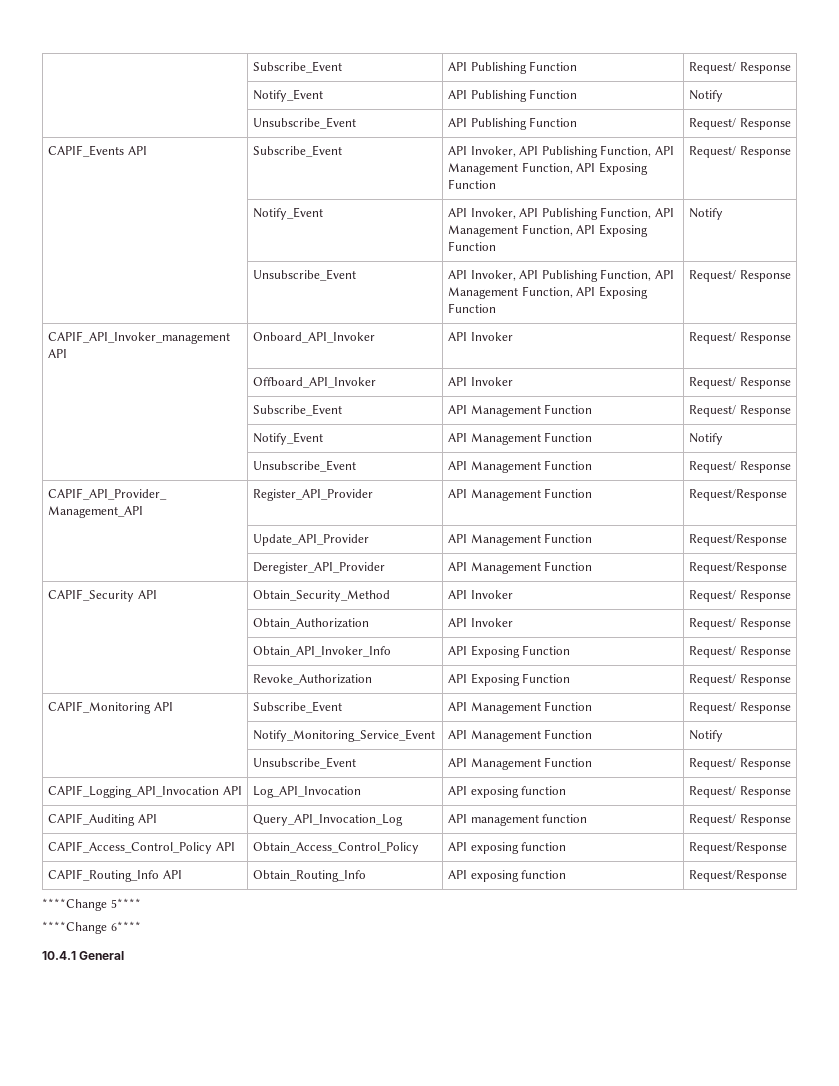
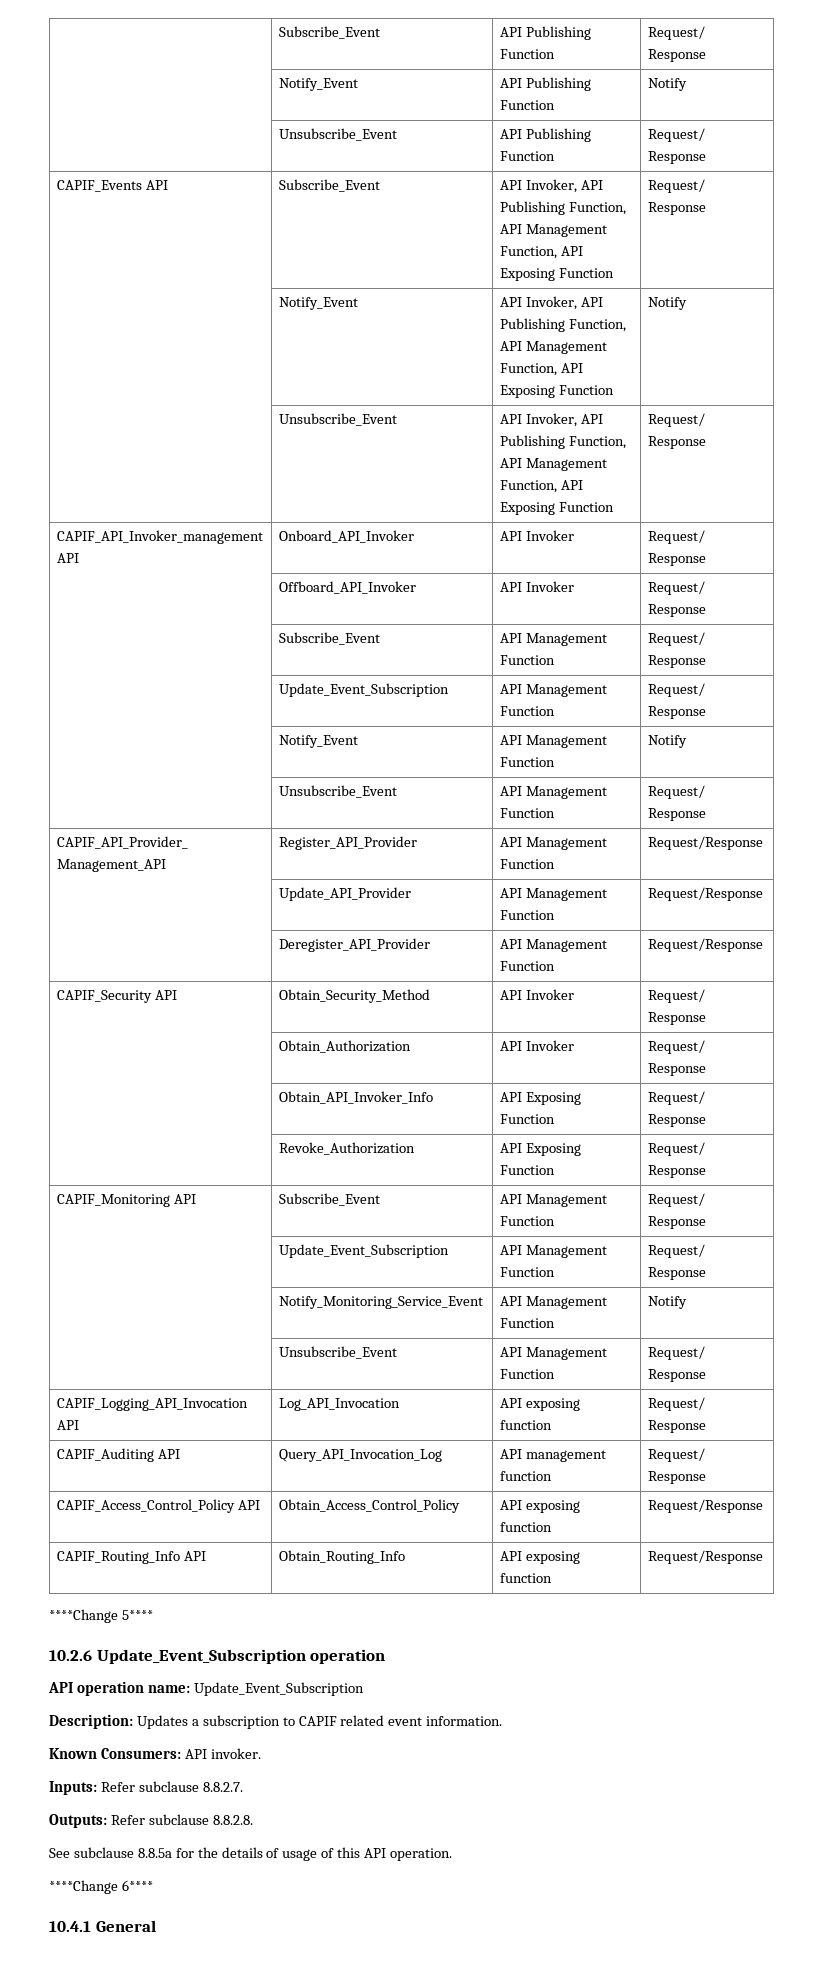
  | Offboard_API_Invoker | API Invoker | Request/ Response
  | Subscribe_Event | API Management Function | Request/ Response
+ | Update_Event_Subscription | API Management Function | Request/ Response
  CAPIF_Monitoring API | Subscribe_Event | API Management Function | Request/ Response
+ | Update_Event_Subscription | API Management Function | Request/ Response
+ 10.2.6 Update_Event_Subscription operation
+ API operation name: Update_Event_Subscription
+ Description: Updates a subscription to CAPIF related event information.
+ Known Consumers: API invoker.
+ Inputs: Refer subclause 8.8.2.7.
+ Outputs: Refer subclause 8.8.2.8.
+ See subclause 8.8.5a for the details of usage of this API operation.

